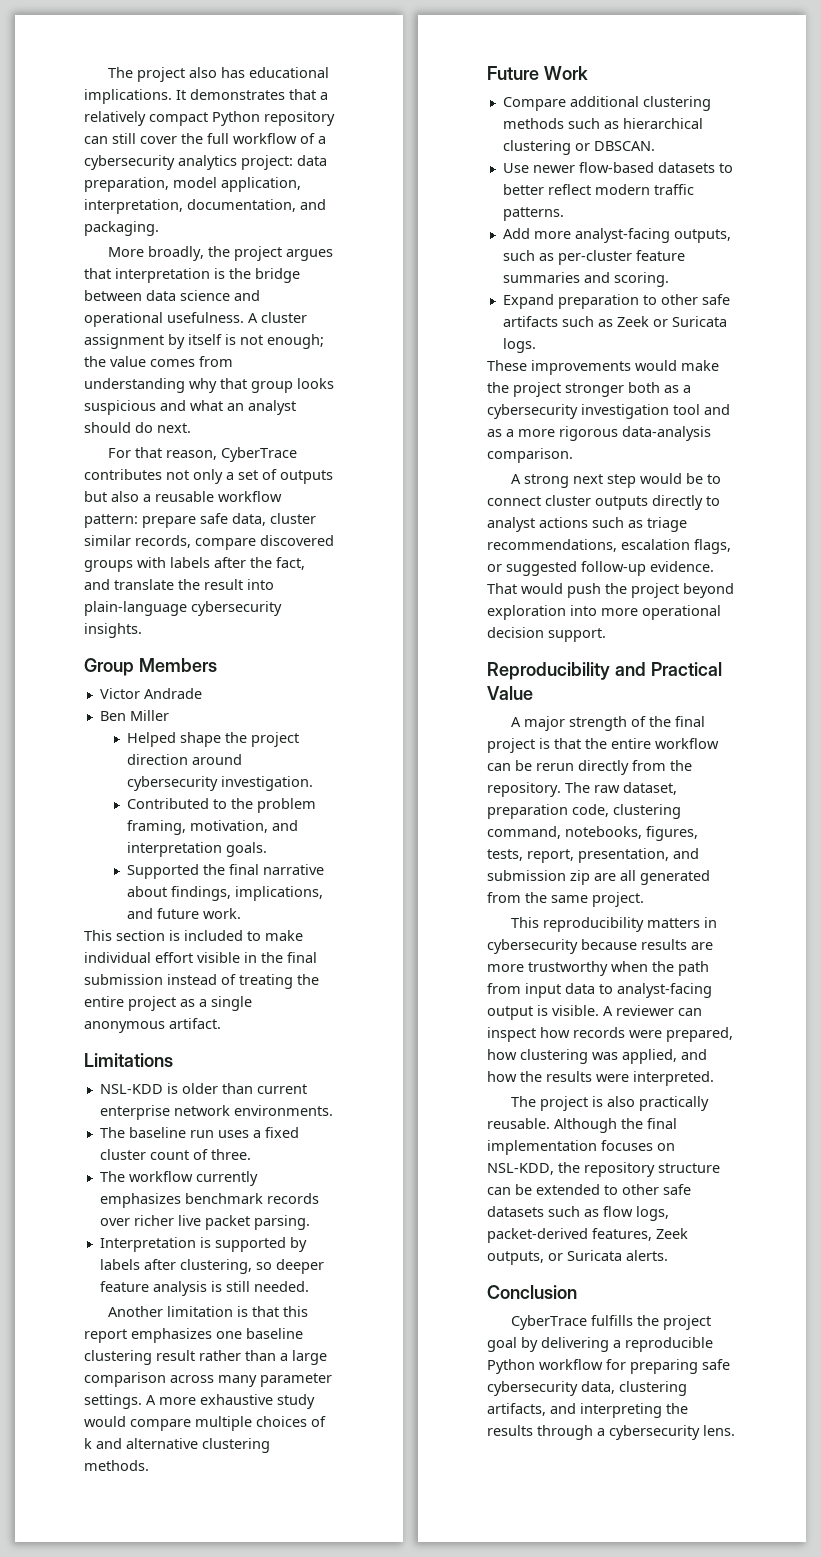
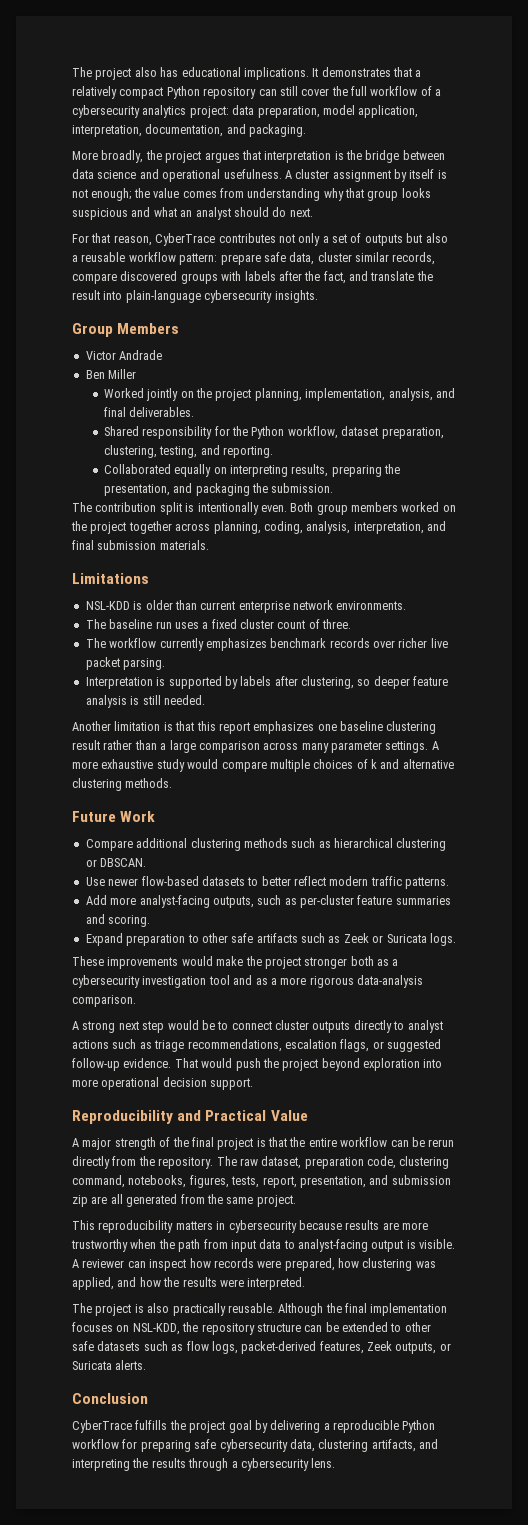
- Helped shape the project direction around cybersecurity investigation.
- Contributed to the problem framing, motivation, and interpretation goals.
- Supported the final narrative about findings, implications, and future work.
- This section is included to make individual effort visible in the final submission instead of treating the entire project as a single anonymous artifact.
+ Worked jointly on the project planning, implementation, analysis, and final deliverables.
+ Shared responsibility for the Python workflow, dataset preparation, clustering, testing, and reporting.
+ Collaborated equally on interpreting results, preparing the presentation, and packaging the submission.
+ The contribution split is intentionally even. Both group members worked on the project together across planning, coding, analysis, interpretation, and final submission materials.

